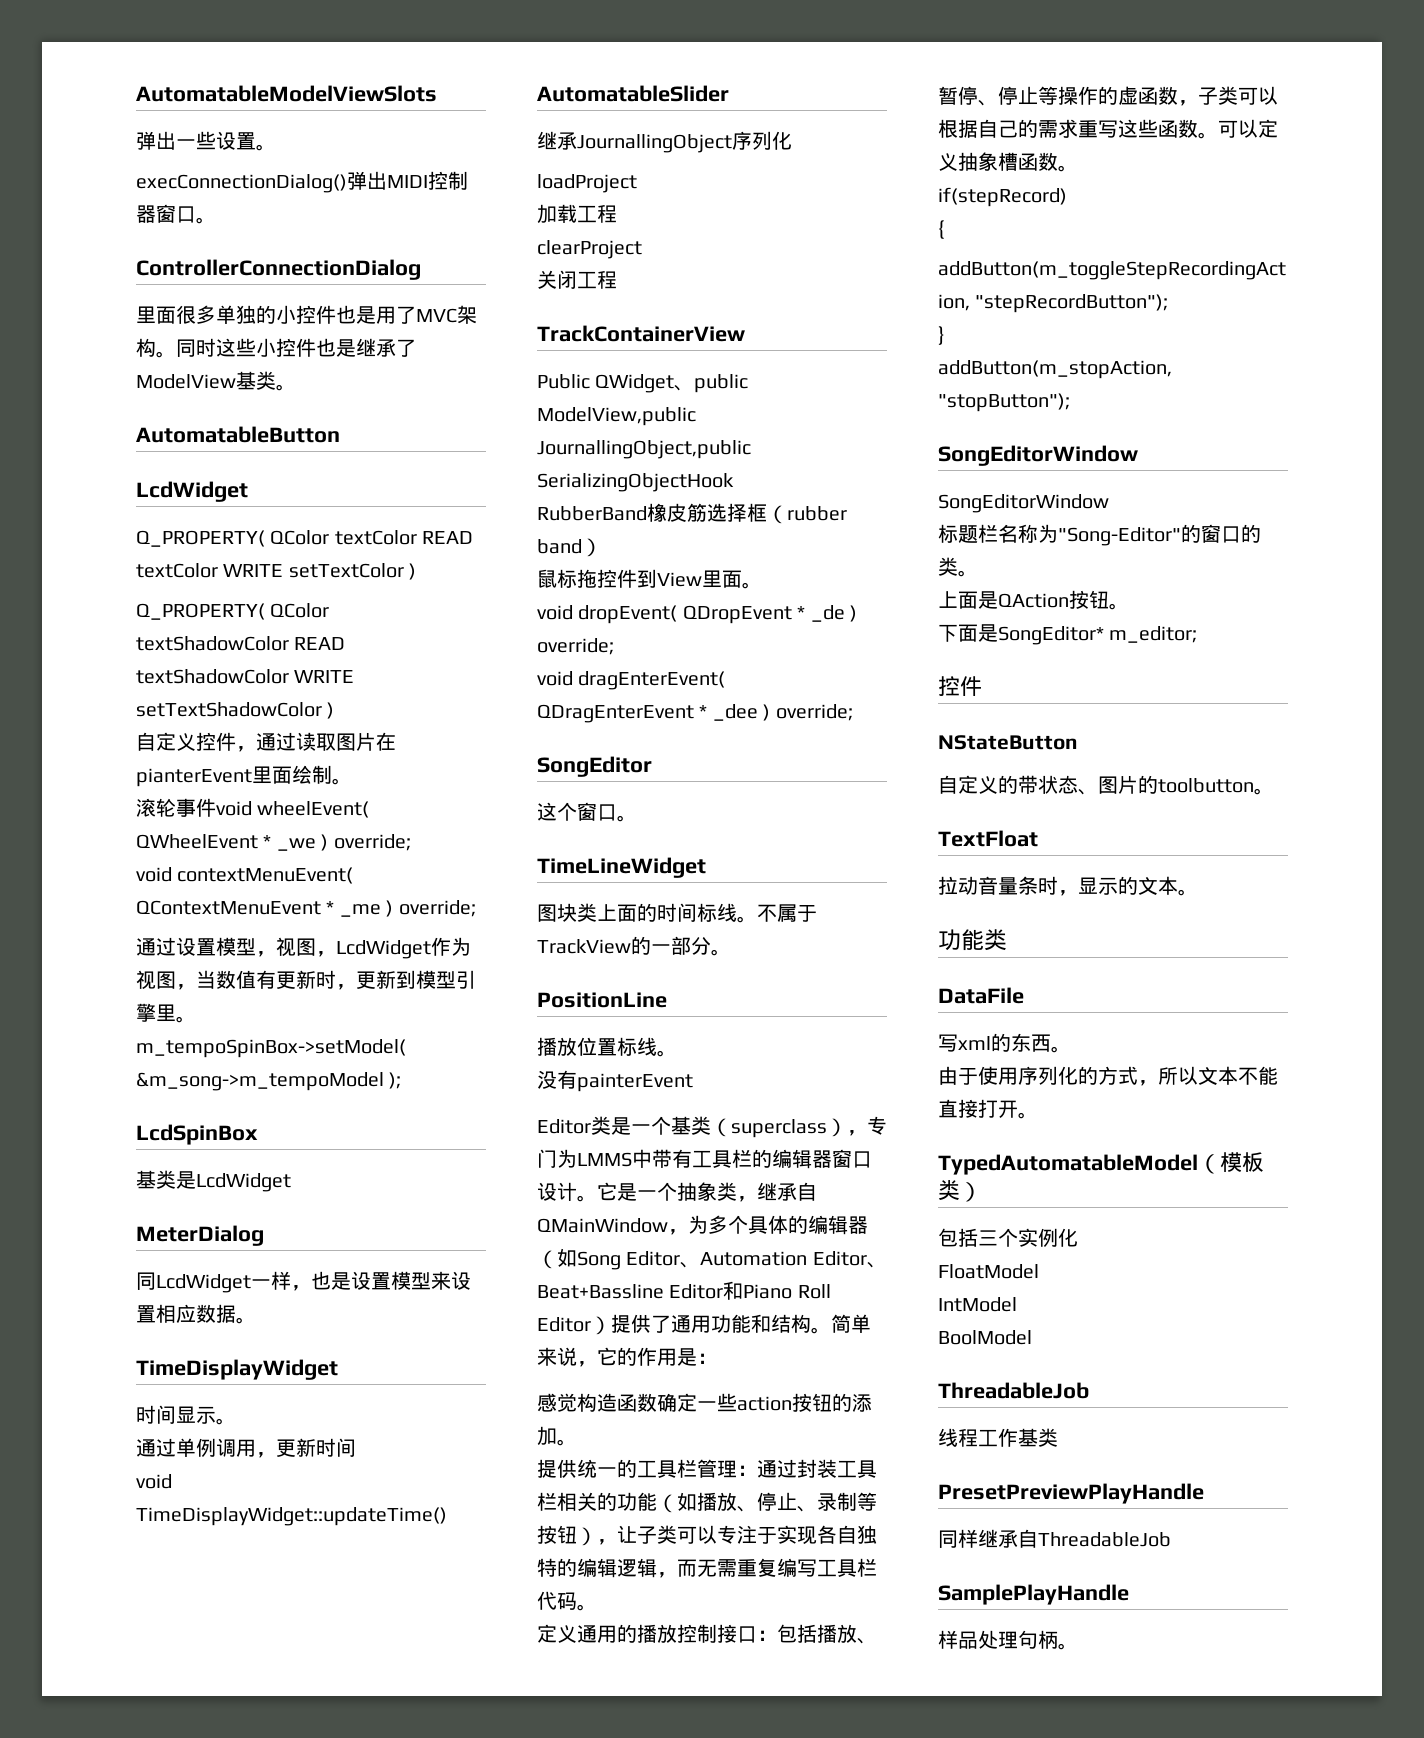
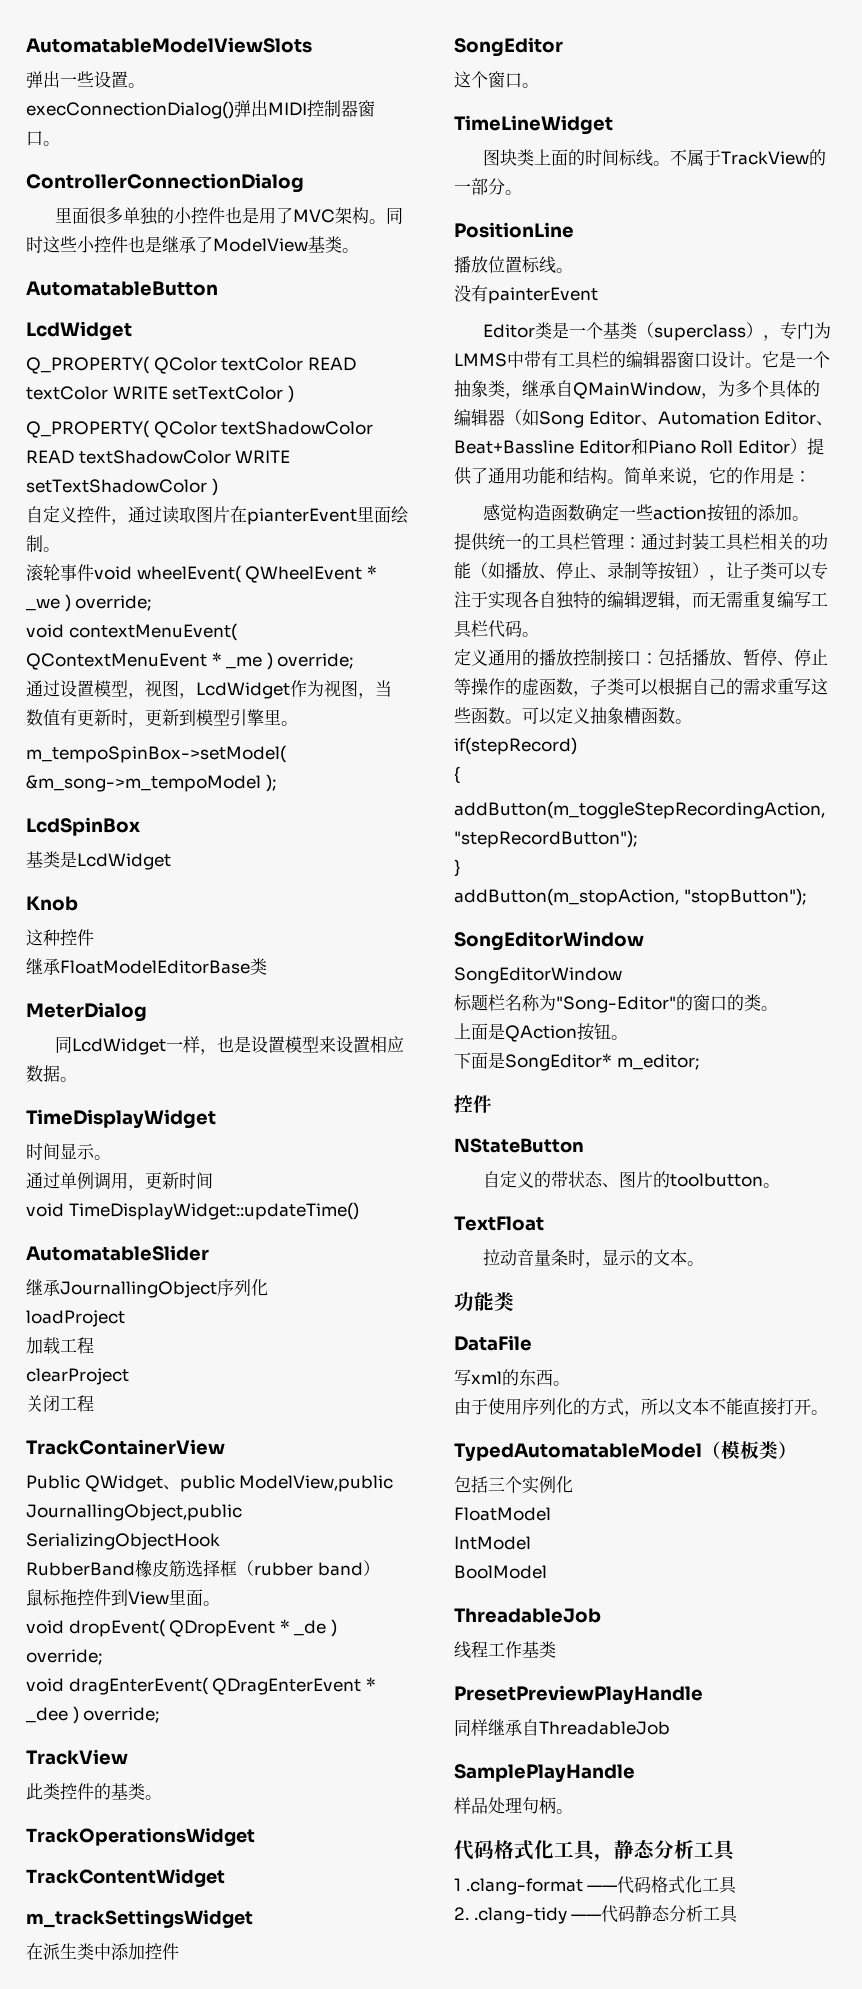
+ Knob
+ 这种控件
+ 继承FloatModelEditorBase类
  void dragEnterEvent( QDragEnterEvent * _dee ) override;
+ TrackView
+ 此类控件的基类。
+ TrackOperationsWidget
+ TrackContentWidget
+ m_trackSettingsWidget
+ 在派生类中添加控件
+ 代码格式化工具，静态分析工具
+ 1 .clang-format ——代码格式化工具
+ 2. .clang-tidy ——代码静态分析工具

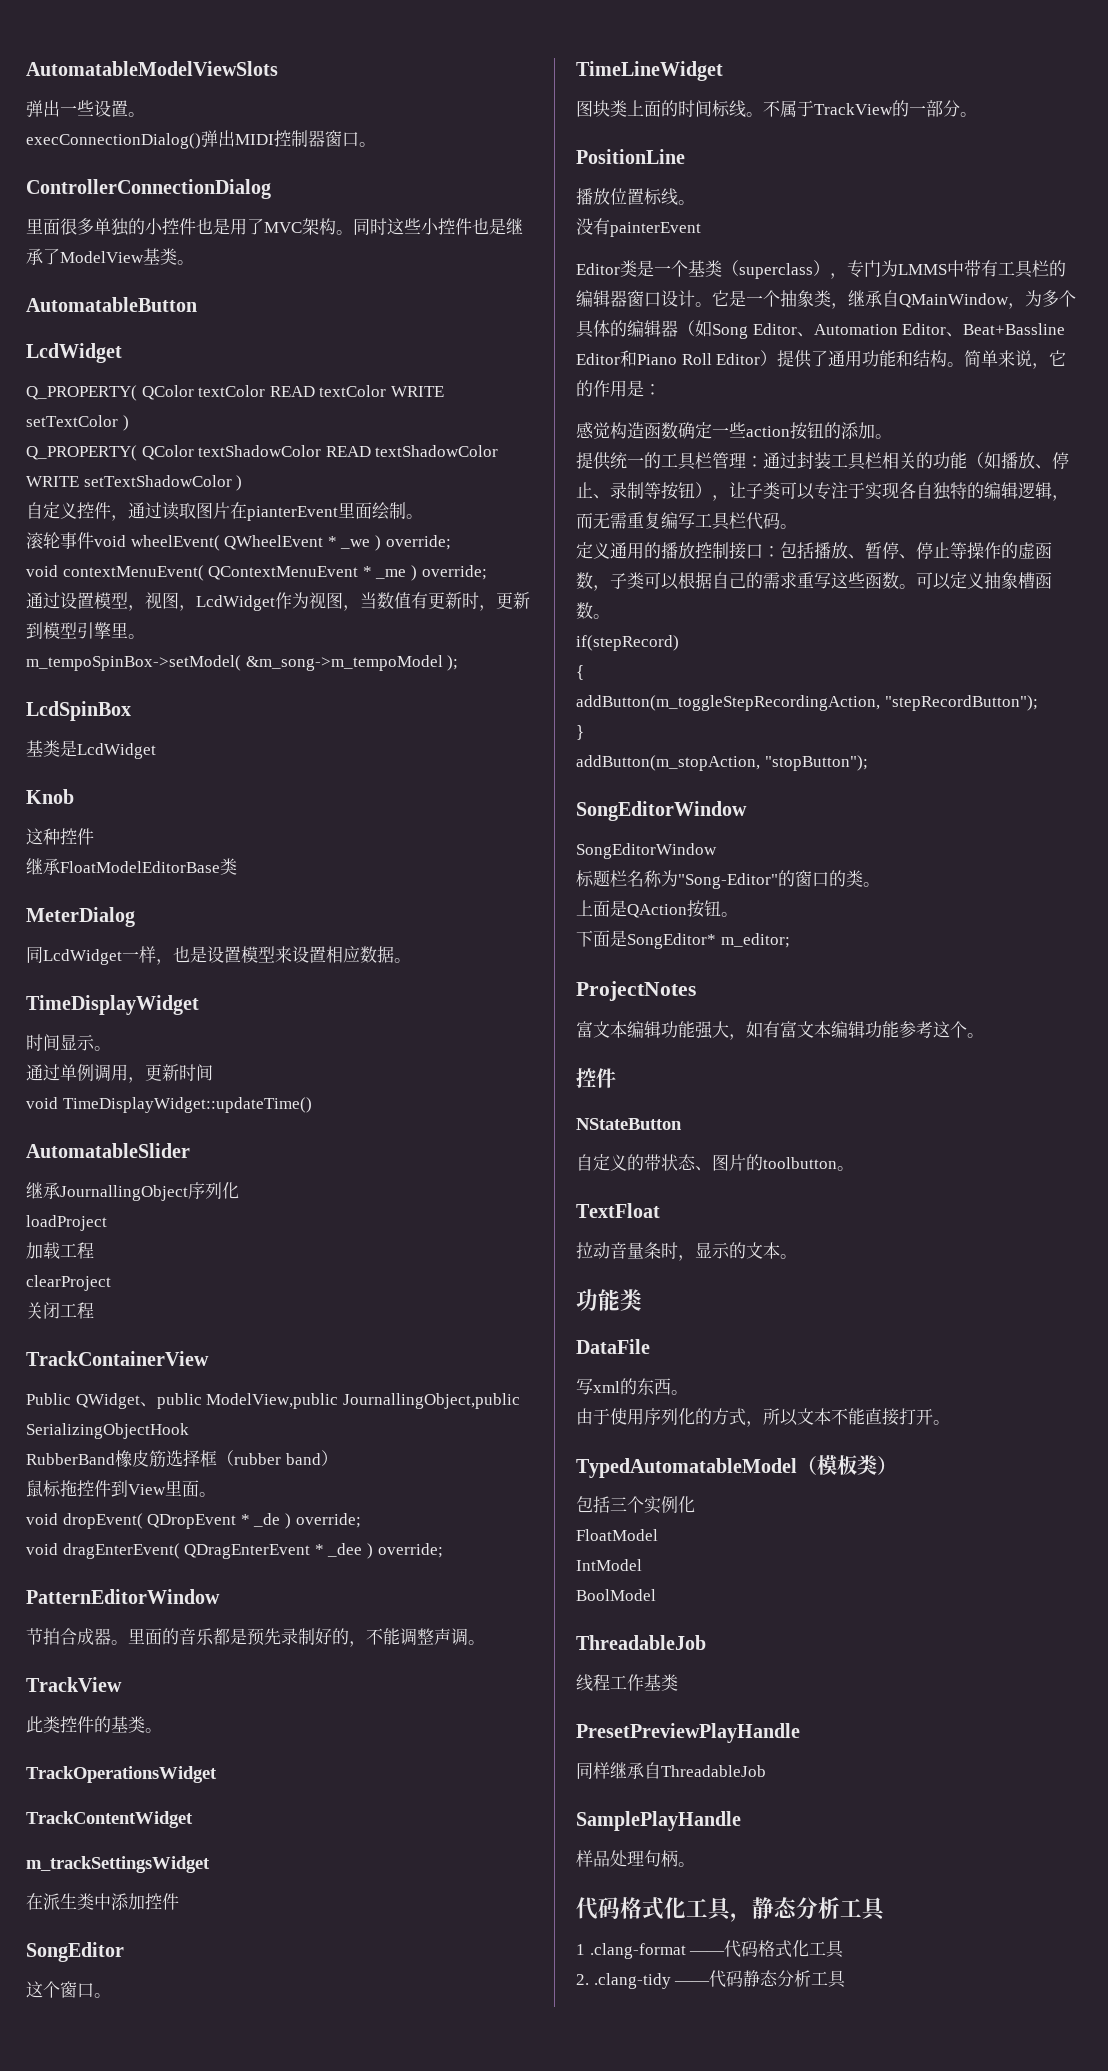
+ PatternEditorWindow
+ 节拍合成器。里面的音乐都是预先录制好的，不能调整声调。
+ ProjectNotes
+ 富文本编辑功能强大，如有富文本编辑功能参考这个。

